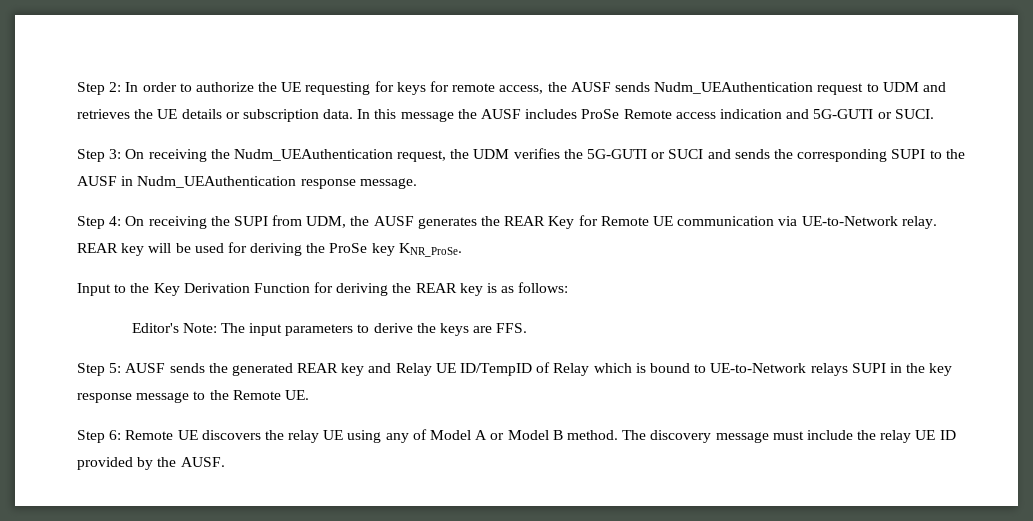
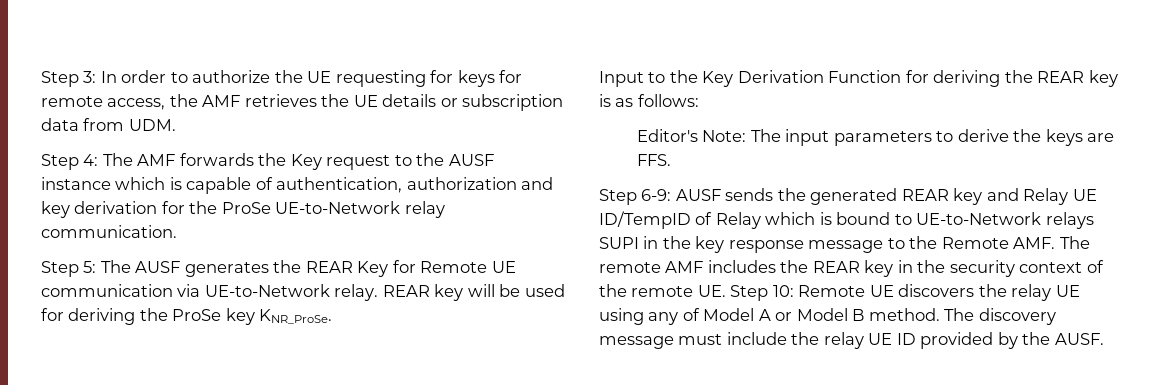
- Step 2: In order to authorize the UE requesting for keys for remote access, the AUSF sends Nudm_UEAuthentication request to UDM and retrieves the UE details or subscription data. In this message the AUSF includes ProSe Remote access indication and 5G-GUTI or SUCI.
- Step 3: On receiving the Nudm_UEAuthentication request, the UDM verifies the 5G-GUTI or SUCI and sends the corresponding SUPI to the AUSF in Nudm_UEAuthentication response message.
- Step 4: On receiving the SUPI from UDM, the AUSF generates the REAR Key for Remote UE communication via UE-to-Network relay.
+ Step 3: In order to authorize the UE requesting for keys for remote access, the AMF retrieves the UE details or subscription data from UDM.
+ Step 4: The AMF forwards the Key request to the AUSF instance which is capable of authentication, authorization and key derivation for the ProSe UE-to-Network relay communication.
+ Step 5: The AUSF generates the REAR Key for Remote UE communication via UE-to-Network relay.
- Step 5: AUSF sends the generated REAR key and Relay UE ID/TempID of Relay which is bound to UE-to-Network relays SUPI in the key response message to the Remote UE.
- Step 6: Remote UE discovers the relay UE using any of Model A or Model B method.
+ Step 6-9: AUSF sends the generated REAR key and Relay UE ID/TempID of Relay which is bound to UE-to-Network relays SUPI in the key response message to the Remote AMF. The remote AMF includes the REAR key in the security context of the remote UE. Step 10: Remote UE discovers the relay UE using any of Model A or Model B method.

